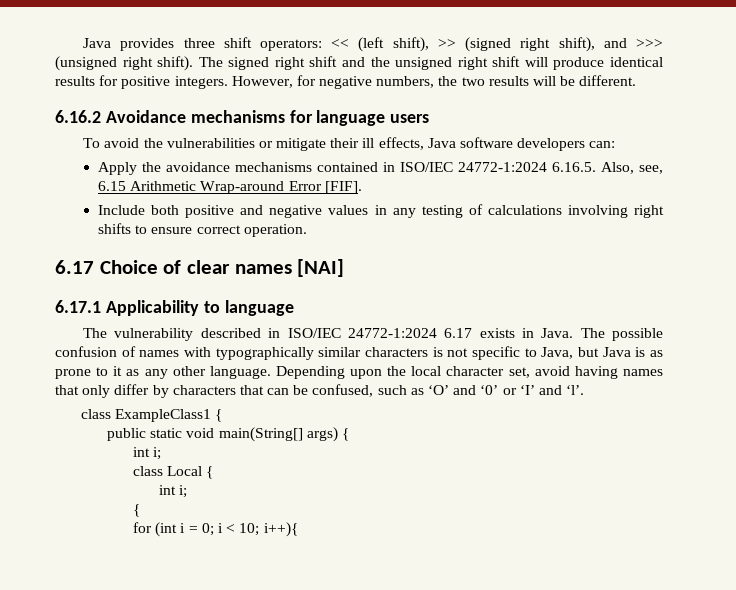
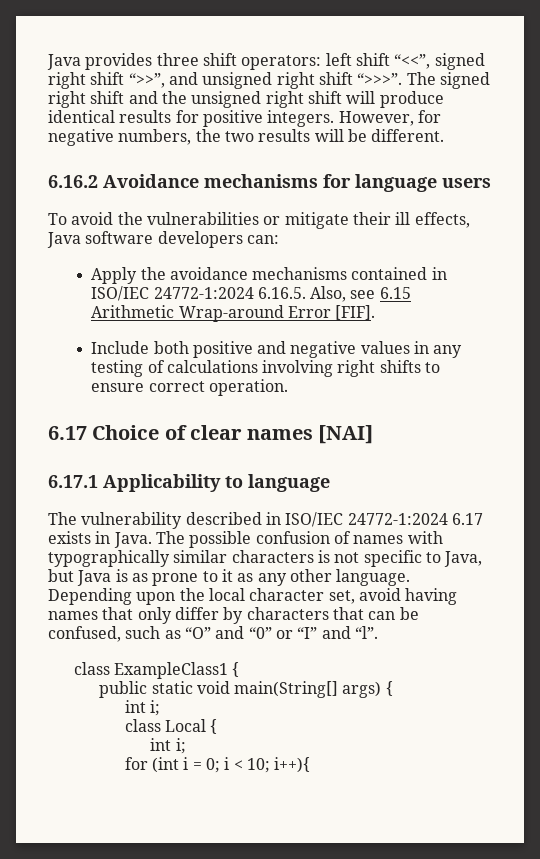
- Java provides three shift operators: << (left shift), >> (signed right shift), and >>> (unsigned right shift).
+ Java provides three shift operators: left shift “<<”, signed right shift “>>”, and unsigned right shift “>>>”.
- Apply the avoidance mechanisms contained in ISO/IEC 24772-1:2024 6.16.5. Also, see, 6.15 Arithmetic Wrap-around Error [FIF].
+ Apply the avoidance mechanisms contained in ISO/IEC 24772-1:2024 6.16.5. Also, see 6.15 Arithmetic Wrap-around Error [FIF].
- Depending upon the local character set, avoid having names that only differ by characters that can be confused, such as ‘O’ and ‘0’ or ‘I’ and ‘l’.
+ Depending upon the local character set, avoid having names that only differ by characters that can be confused, such as “O” and “0” or “I” and “l”.
  class Local {
  int i;
- {

